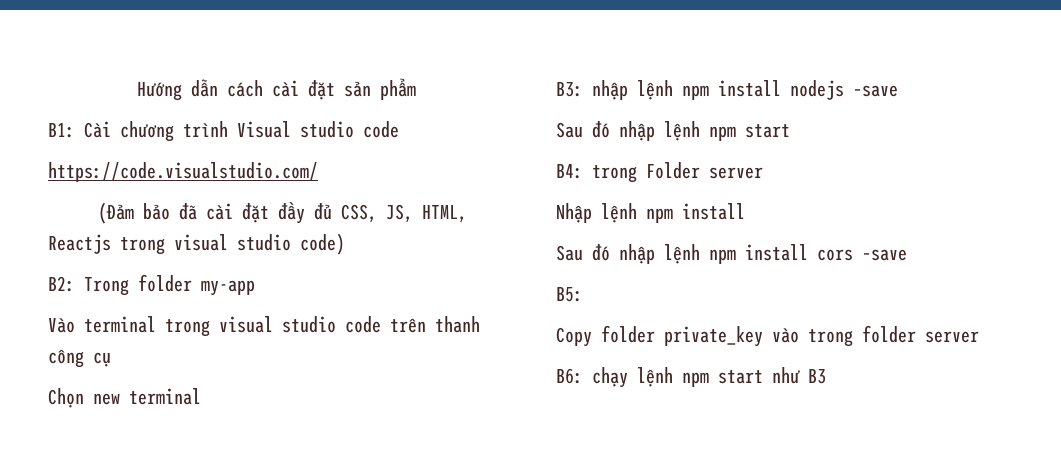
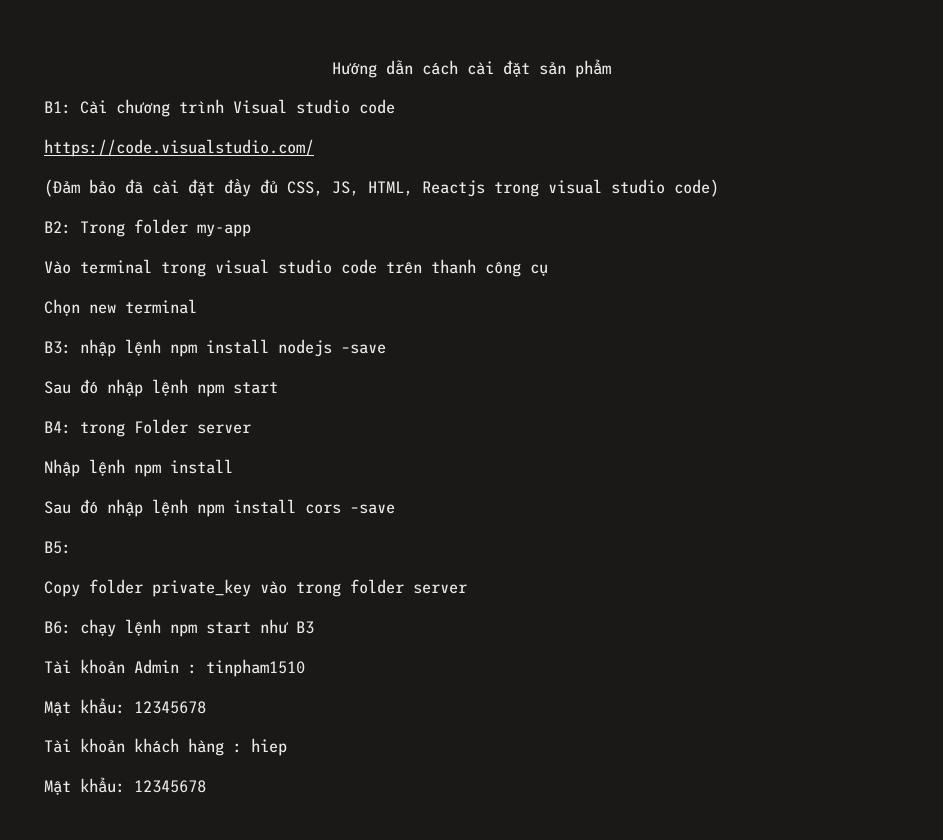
+ Tài khoản Admin : tinpham1510
+ Mật khẩu: 12345678
+ Tài khoản khách hàng : hiep
+ Mật khẩu: 12345678

